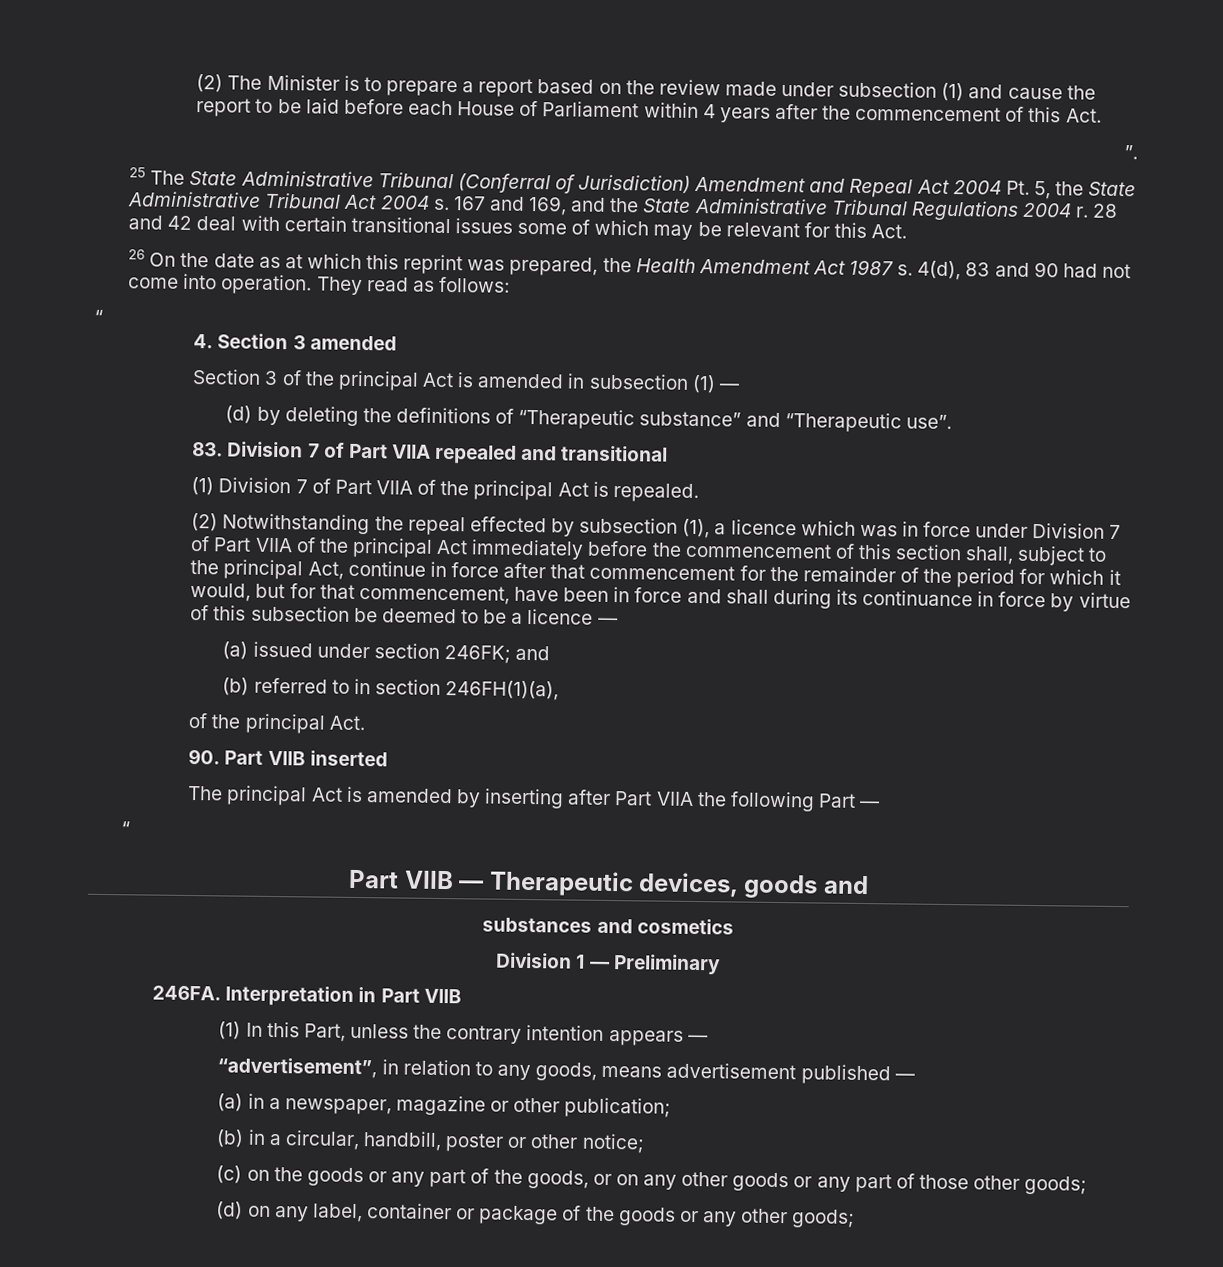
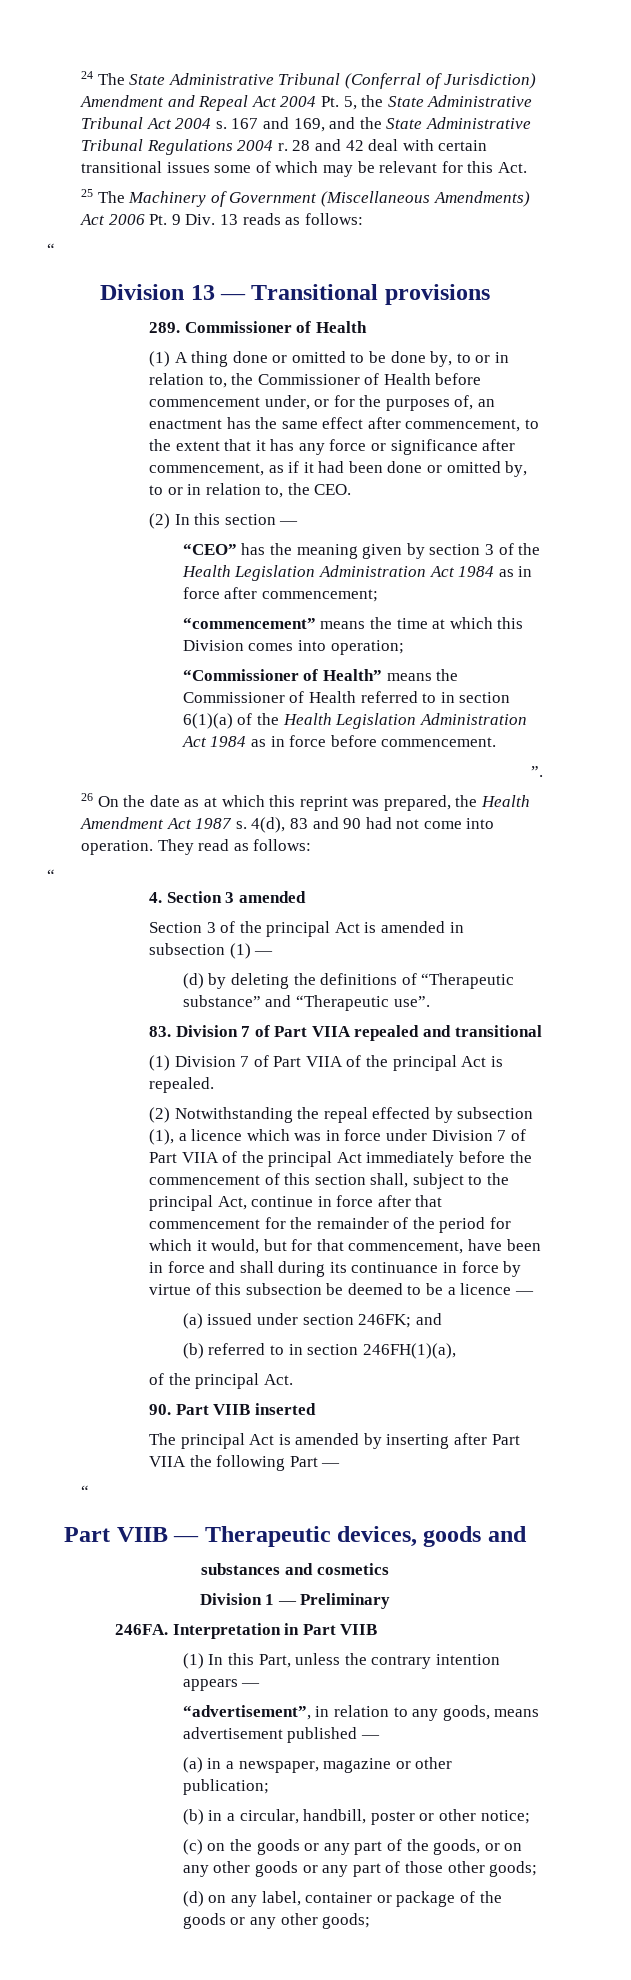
- (2) The Minister is to prepare a report based on the review made under subsection (1) and cause the report to be laid before each House of Parliament within 4 years after the commencement of this Act.
- ”.
- 25 The State Administrative Tribunal (Conferral of Jurisdiction) Amendment and Repeal Act 2004 Pt. 5, the State Administrative Tribunal Act 2004 s.
+ 24 The State Administrative Tribunal (Conferral of Jurisdiction) Amendment and Repeal Act 2004 Pt. 5, the State Administrative Tribunal Act 2004 s.
+ 25 The Machinery of Government (Miscellaneous Amendments) Act 2006 Pt. 9 Div. 13 reads as follows:
+ “
+ Division 13 — Transitional provisions
+ 289. Commissioner of Health
+ (1) A thing done or omitted to be done by, to or in relation to, the Commissioner of Health before commencement under, or for the purposes of, an enactment has the same effect after commencement, to the extent that it has any force or significance after commencement, as if it had been done or omitted by, to or in relation to, the CEO.
+ (2) In this section —
+ “CEO” has the meaning given by section 3 of the Health Legislation Administration Act 1984 as in force after commencement;
+ “commencement” means the time at which this Division comes into operation;
+ “Commissioner of Health” means the Commissioner of Health referred to in section 6(1)(a) of the Health Legislation Administration Act 1984 as in force before commencement.
+ ”.

